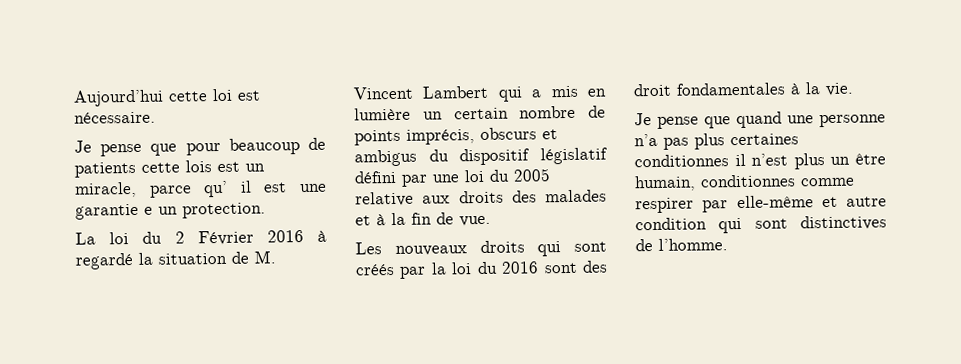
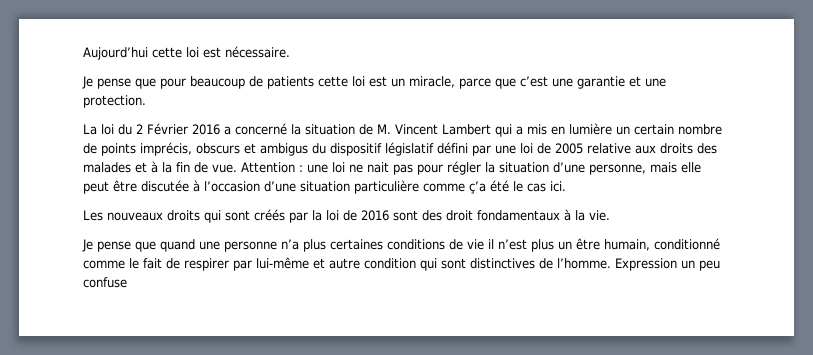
- Je pense que pour beaucoup de patients cette lois est un miracle, parce qu’ il est une garantie e un protection.
+ Je pense que pour beaucoup de patients cette loi est un miracle, parce que c’est une garantie et une protection.
- La loi du 2 Février 2016 à regardé la situation de M. Vincent Lambert qui a mis en lumière un certain nombre de points imprécis, obscurs et ambigus du dispositif législatif défini par une loi du 2005 relative aux droits des malades et à la fin de vue.
+ La loi du 2 Février 2016 a concerné la situation de M. Vincent Lambert qui a mis en lumière un certain nombre de points imprécis, obscurs et ambigus du dispositif législatif défini par une loi de 2005 relative aux droits des malades et à la fin de vue. Attention : une loi ne nait pas pour régler la situation d’une personne, mais elle peut être discutée à l’occasion d’une situation particulière comme ç’a été le cas ici.
- Les nouveaux droits qui sont créés par la loi du 2016 sont des droit fondamentales à la vie.
+ Les nouveaux droits qui sont créés par la loi de 2016 sont des droit fondamentaux à la vie.
- Je pense que quand une personne n’a pas plus certaines conditionnes il n’est plus un être humain, conditionnes comme respirer par elle-même et autre condition qui sont distinctives de l’homme.
+ Je pense que quand une personne n’a plus certaines conditions de vie il n’est plus un être humain, conditionné comme le fait de respirer par lui-même et autre condition qui sont distinctives de l’homme.
+ Expression un peu confuse

